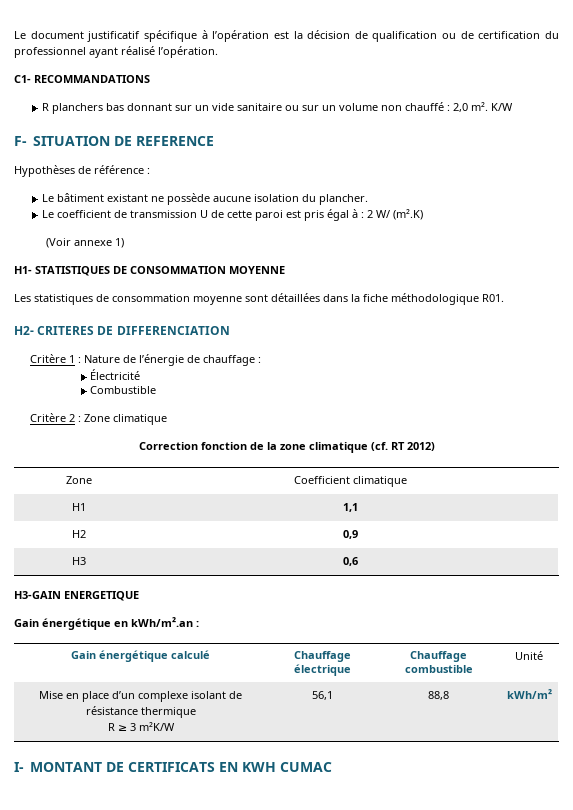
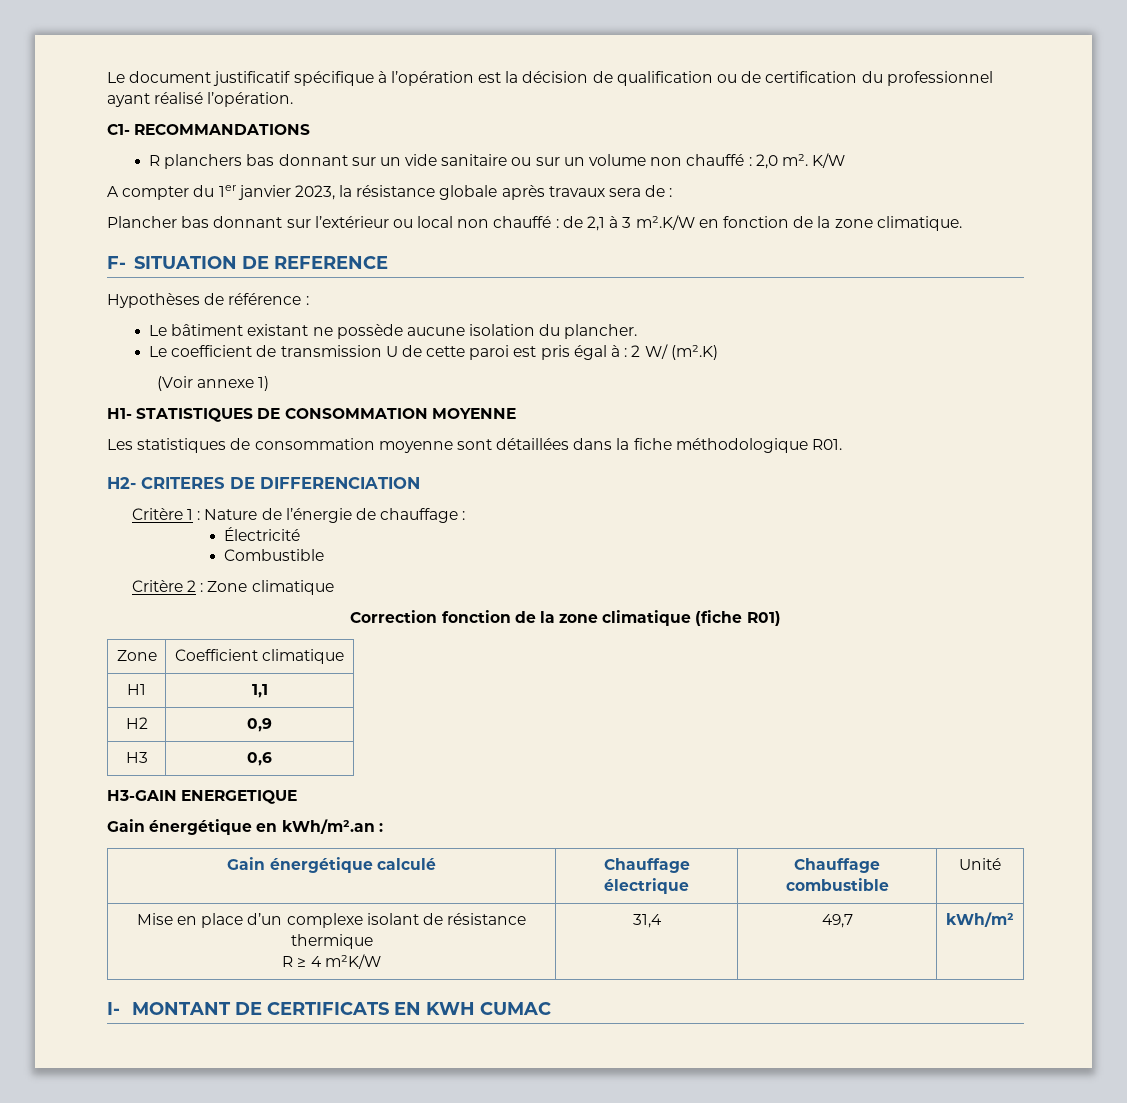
+ A compter du 1er janvier 2023, la résistance globale après travaux sera de :
+ Plancher bas donnant sur l’extérieur ou local non chauffé : de 2,1 à 3 m².K/W en fonction de la zone climatique.
- Correction fonction de la zone climatique (cf. RT 2012)
+ Correction fonction de la zone climatique (fiche R01)
  Mise en place d’un complexe isolant de résistance thermique
- R ≥ 3 m²K/W | 56,1 | 88,8 | kWh/m²
+ R ≥ 4 m²K/W | 31,4 | 49,7 | kWh/m²

